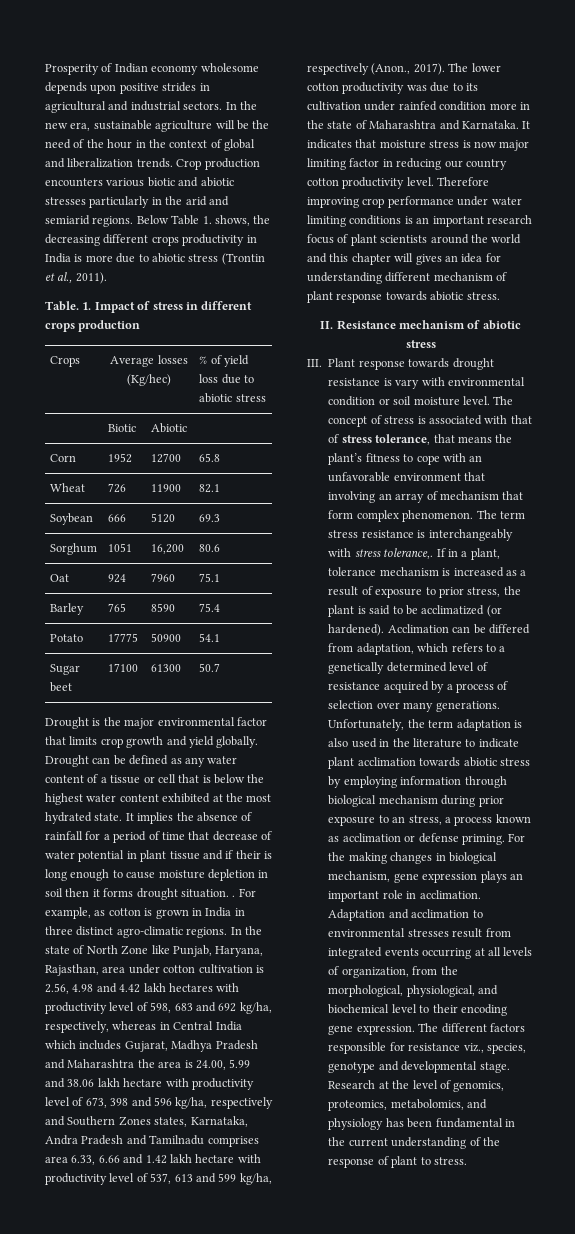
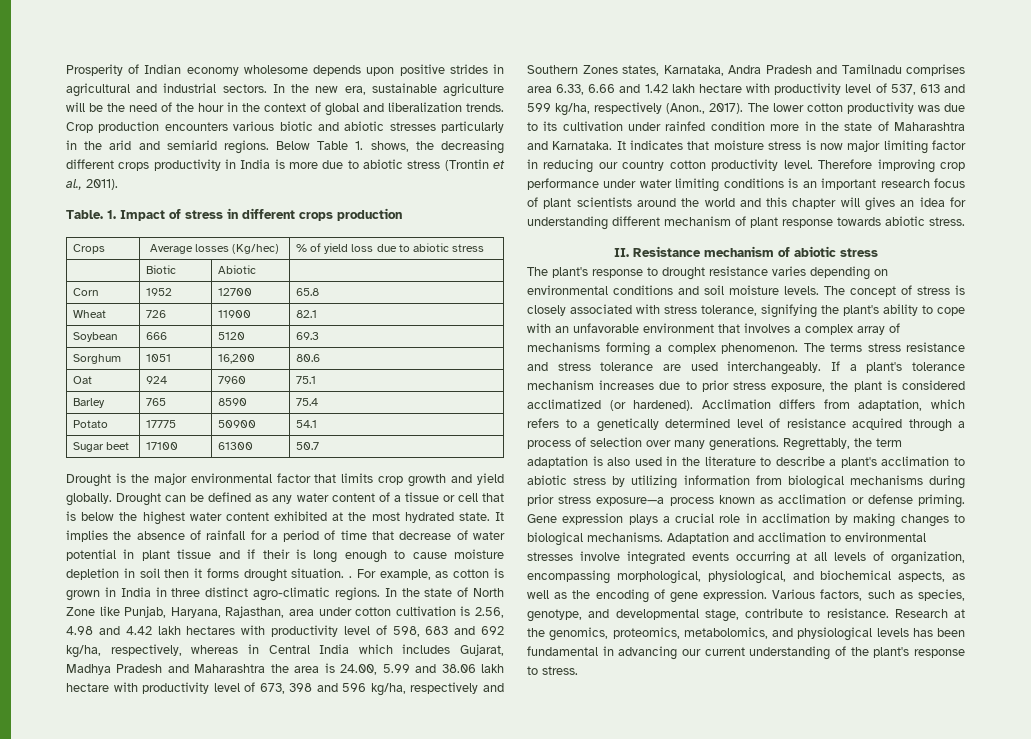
- III. Plant response towards drought resistance is vary with environmental condition or soil moisture level.
+ The plant's response to drought resistance varies depending on environmental conditions and soil moisture levels.
- The concept of stress is associated with that of stress tolerance, that means the plant’s fitness to cope with an unfavorable environment that involving an array of mechanism that form complex phenomenon.
+ The concept of stress is closely associated with stress tolerance, signifying the plant's ability to cope with an unfavorable environment that involves a complex array of mechanisms forming a complex phenomenon.
- The term stress resistance is interchangeably with stress tolerance,. If in a plant, tolerance mechanism is increased as a result of exposure to prior stress, the plant is said to be acclimatized (or hardened).
+ The terms stress resistance and stress tolerance are used interchangeably. If a plant's tolerance mechanism increases due to prior stress exposure, the plant is considered acclimatized (or hardened).
- Acclimation can be differed from adaptation, which refers to a genetically determined level of resistance acquired by a process of selection over many generations.
+ Acclimation differs from adaptation, which refers to a genetically determined level of resistance acquired through a process of selection over many generations.
- Unfortunately, the term adaptation is also used in the literature to indicate plant acclimation towards abiotic stress by employing information through biological mechanism during prior exposure to an stress, a process known as acclimation or defense priming.
+ Regrettably, the term adaptation is also used in the literature to describe a plant's acclimation to abiotic stress by utilizing information from biological mechanisms during prior stress exposure—a process known as acclimation or defense priming.
- For the making changes in biological mechanism, gene expression plays an important role in acclimation.
+ Gene expression plays a crucial role in acclimation by making changes to biological mechanisms.
- Adaptation and acclimation to environmental stresses result from integrated events occurring at all levels of organization, from the morphological, physiological, and biochemical level to their encoding gene expression. The different factors responsible for resistance viz., species, genotype and developmental stage.
+ Adaptation and acclimation to environmental stresses involve integrated events occurring at all levels of organization, encompassing morphological, physiological, and biochemical aspects, as well as the encoding of gene expression. Various factors, such as species, genotype, and developmental stage, contribute to resistance.
- Research at the level of genomics, proteomics, metabolomics, and physiology has been fundamental in the current understanding of the response of plant to stress.
+ Research at the genomics, proteomics, metabolomics, and physiological levels has been fundamental in advancing our current understanding of the plant's response to stress.

